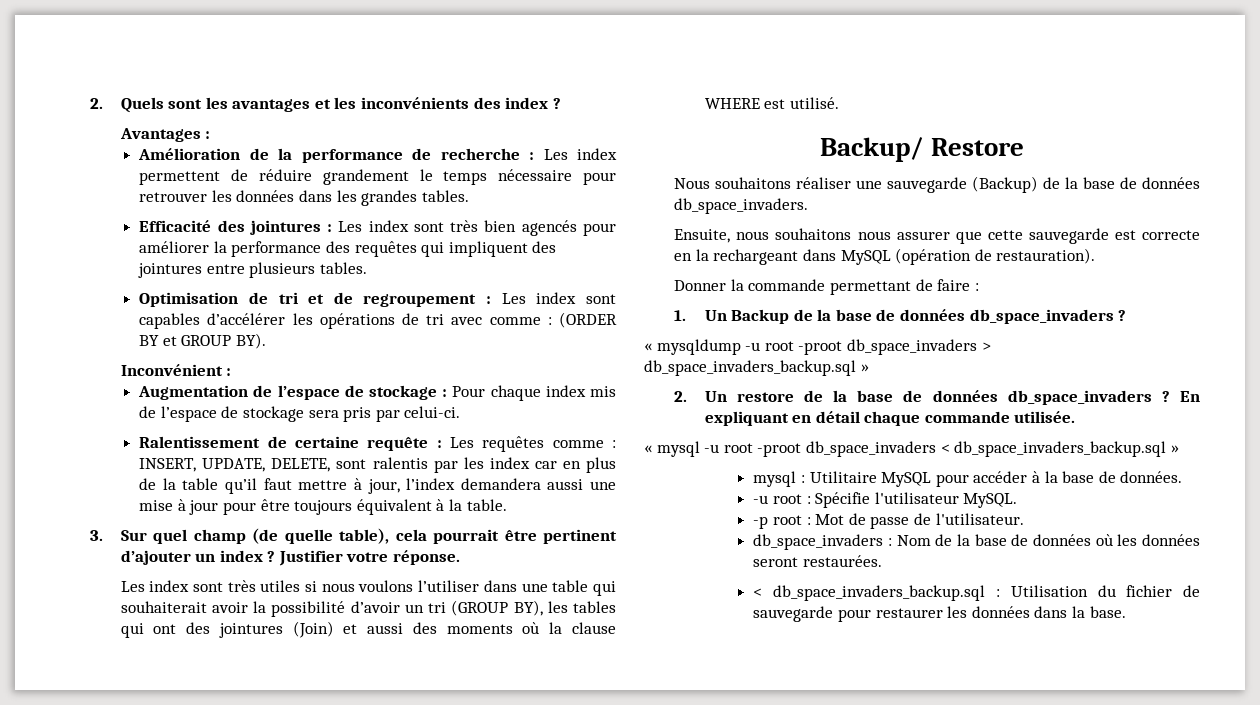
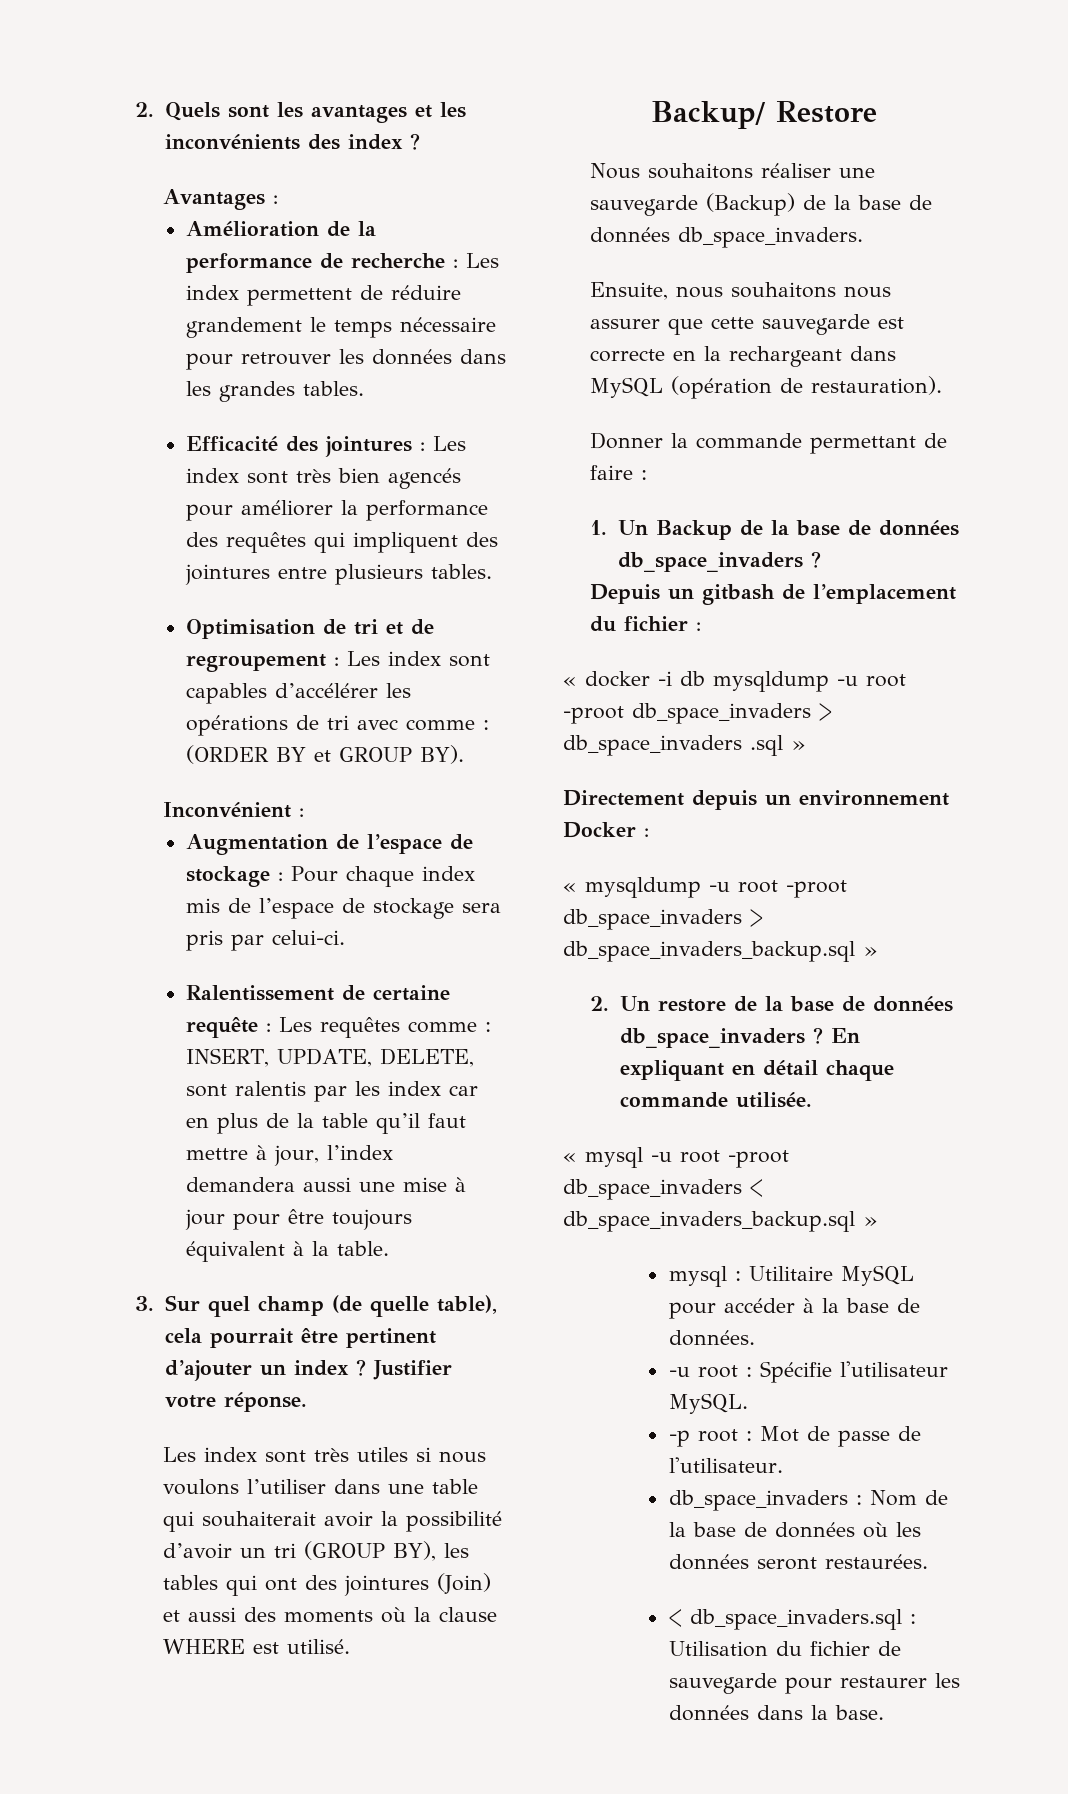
+ Depuis un gitbash de l’emplacement du fichier :
+ « docker -i db mysqldump -u root -proot db_space_invaders > db_space_invaders .sql »
+ Directement depuis un environnement Docker :
- < db_space_invaders_backup.sql : Utilisation du fichier de sauvegarde pour restaurer les données dans la base.
+ < db_space_invaders.sql : Utilisation du fichier de sauvegarde pour restaurer les données dans la base.

